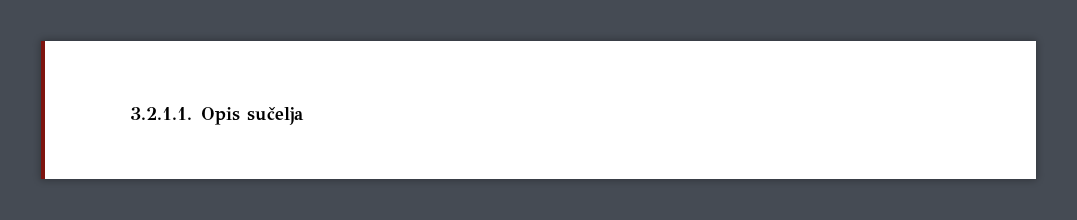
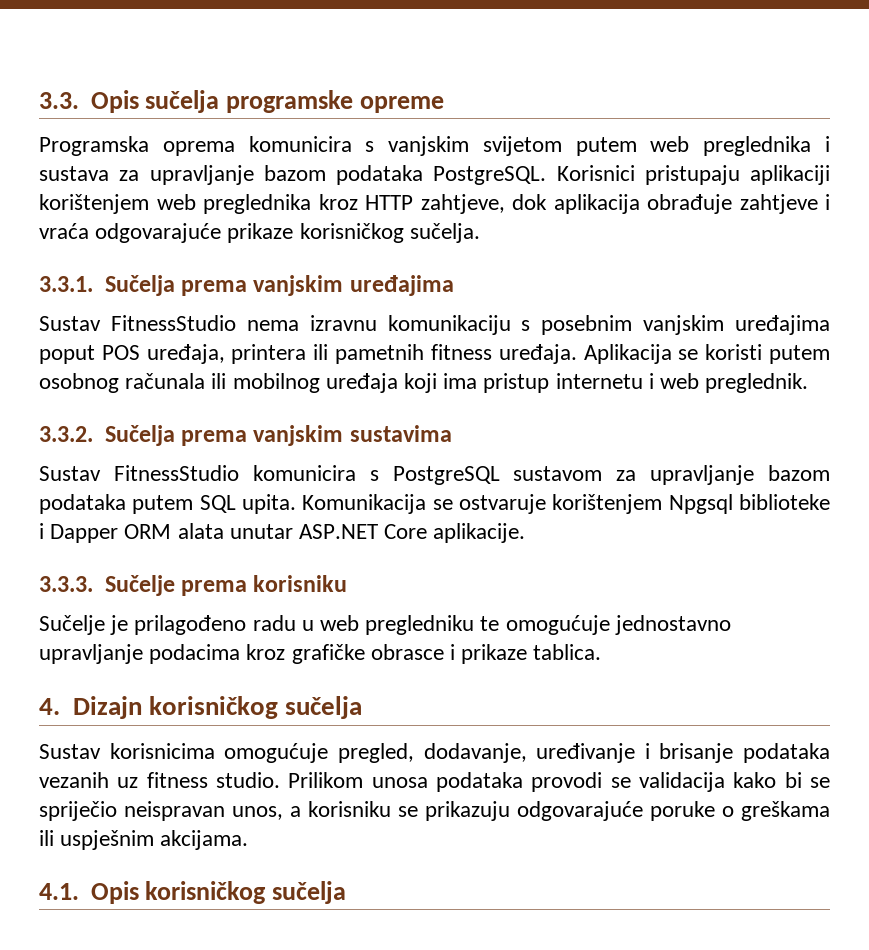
- 3.2.1.1. Opis sučelja
+ 3.3. Opis sučelja programske opreme
+ Programska oprema komunicira s vanjskim svijetom putem web preglednika i sustava za upravljanje bazom podataka PostgreSQL. Korisnici pristupaju aplikaciji korištenjem web preglednika kroz HTTP zahtjeve, dok aplikacija obrađuje zahtjeve i vraća odgovarajuće prikaze korisničkog sučelja.
+ 3.3.1. Sučelja prema vanjskim uređajima
+ Sustav FitnessStudio nema izravnu komunikaciju s posebnim vanjskim uređajima poput POS uređaja, printera ili pametnih fitness uređaja. Aplikacija se koristi putem osobnog računala ili mobilnog uređaja koji ima pristup internetu i web preglednik.
+ 3.3.2. Sučelja prema vanjskim sustavima
+ Sustav FitnessStudio komunicira s PostgreSQL sustavom za upravljanje bazom podataka putem SQL upita. Komunikacija se ostvaruje korištenjem Npgsql biblioteke i Dapper ORM alata unutar ASP.NET Core aplikacije.
+ 3.3.3. Sučelje prema korisniku
+ Sučelje je prilagođeno radu u web pregledniku te omogućuje jednostavno upravljanje podacima kroz grafičke obrasce i prikaze tablica.
+ 4. Dizajn korisničkog sučelja
+ Sustav korisnicima omogućuje pregled, dodavanje, uređivanje i brisanje podataka vezanih uz fitness studio. Prilikom unosa podataka provodi se validacija kako bi se spriječio neispravan unos, a korisniku se prikazuju odgovarajuće poruke o greškama ili uspješnim akcijama.
+ 4.1. Opis korisničkog sučelja

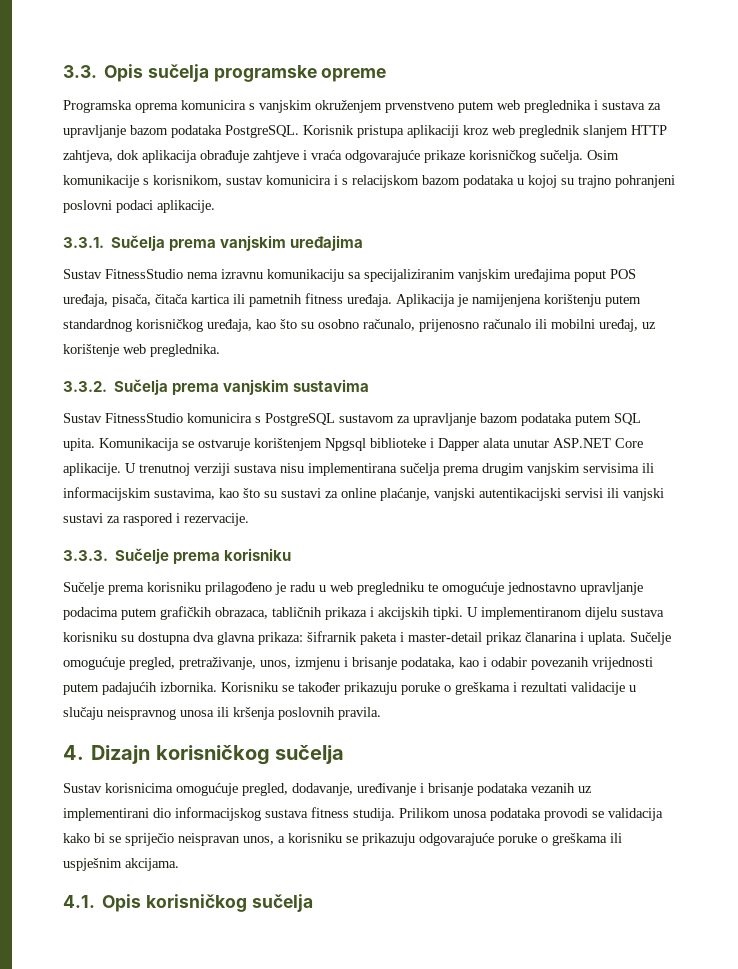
- Programska oprema komunicira s vanjskim svijetom putem web preglednika i sustava za upravljanje bazom podataka PostgreSQL.
+ Programska oprema komunicira s vanjskim okruženjem prvenstveno putem web preglednika i sustava za upravljanje bazom podataka PostgreSQL.
- Korisnici pristupaju aplikaciji korištenjem web preglednika kroz HTTP zahtjeve, dok aplikacija obrađuje zahtjeve i vraća odgovarajuće prikaze korisničkog sučelja.
+ Korisnik pristupa aplikaciji kroz web preglednik slanjem HTTP zahtjeva, dok aplikacija obrađuje zahtjeve i vraća odgovarajuće prikaze korisničkog sučelja. Osim komunikacije s korisnikom, sustav komunicira i s relacijskom bazom podataka u kojoj su trajno pohranjeni poslovni podaci aplikacije.
- Sustav FitnessStudio nema izravnu komunikaciju s posebnim vanjskim uređajima poput POS uređaja, printera ili pametnih fitness uređaja.
+ Sustav FitnessStudio nema izravnu komunikaciju sa specijaliziranim vanjskim uređajima poput POS uređaja, pisača, čitača kartica ili pametnih fitness uređaja.
- Aplikacija se koristi putem osobnog računala ili mobilnog uređaja koji ima pristup internetu i web preglednik.
+ Aplikacija je namijenjena korištenju putem standardnog korisničkog uređaja, kao što su osobno računalo, prijenosno računalo ili mobilni uređaj, uz korištenje web preglednika.
- Komunikacija se ostvaruje korištenjem Npgsql biblioteke i Dapper ORM alata unutar ASP.NET Core aplikacije.
+ Komunikacija se ostvaruje korištenjem Npgsql biblioteke i Dapper alata unutar ASP.NET Core aplikacije. U trenutnoj verziji sustava nisu implementirana sučelja prema drugim vanjskim servisima ili informacijskim sustavima, kao što su sustavi za online plaćanje, vanjski autentikacijski servisi ili vanjski sustavi za raspored i rezervacije.
- Sučelje je prilagođeno radu u web pregledniku te omogućuje jednostavno upravljanje podacima kroz grafičke obrasce i prikaze tablica.
+ Sučelje prema korisniku prilagođeno je radu u web pregledniku te omogućuje jednostavno upravljanje podacima putem grafičkih obrazaca, tabličnih prikaza i akcijskih tipki. U implementiranom dijelu sustava korisniku su dostupna dva glavna prikaza: šifrarnik paketa i master-detail prikaz članarina i uplata. Sučelje omogućuje pregled, pretraživanje, unos, izmjenu i brisanje podataka, kao i odabir povezanih vrijednosti putem padajućih izbornika. Korisniku se također prikazuju poruke o greškama i rezultati validacije u slučaju neispravnog unosa ili kršenja poslovnih pravila.
- Sustav korisnicima omogućuje pregled, dodavanje, uređivanje i brisanje podataka vezanih uz fitness studio.
+ Sustav korisnicima omogućuje pregled, dodavanje, uređivanje i brisanje podataka vezanih uz implementirani dio informacijskog sustava fitness studija.

